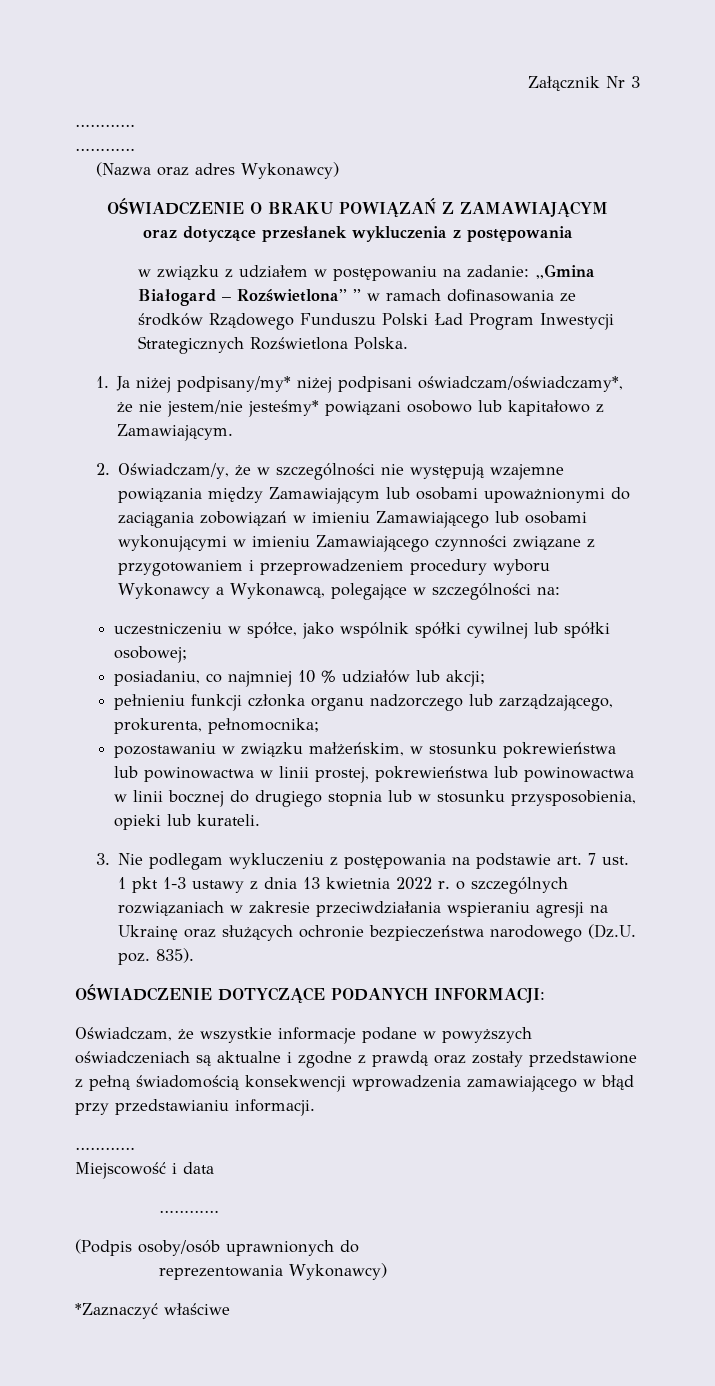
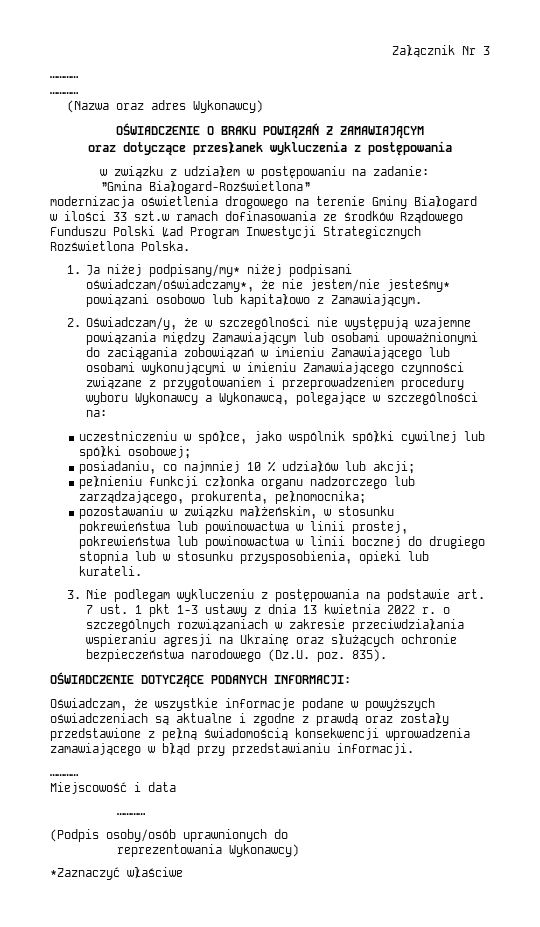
- w związku z udziałem w postępowaniu na zadanie: „Gmina Białogard – Rozświetlona” ” w ramach dofinasowania ze środków Rządowego Funduszu Polski Ład Program Inwestycji Strategicznych Rozświetlona Polska.
+ w związku z udziałem w postępowaniu na zadanie:
+ ”Gmina Białogard-Rozświetlona”
+ modernizacja oświetlenia drogowego na terenie Gminy Białogard w ilości 33 szt.w ramach dofinasowania ze środków Rządowego Funduszu Polski Ład Program Inwestycji Strategicznych Rozświetlona Polska.

